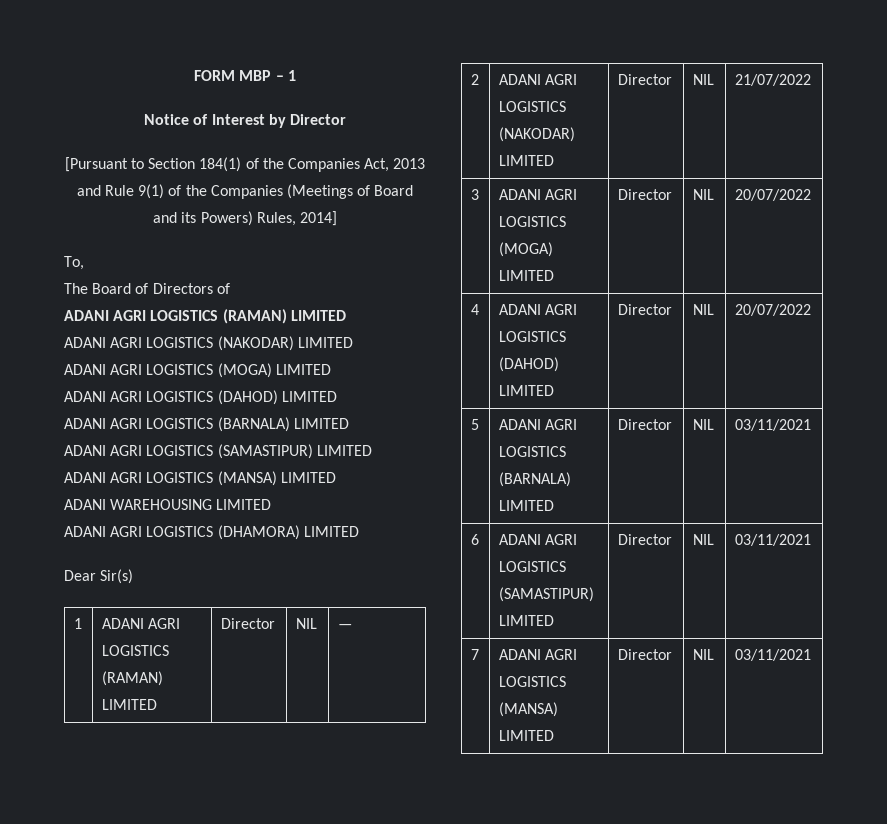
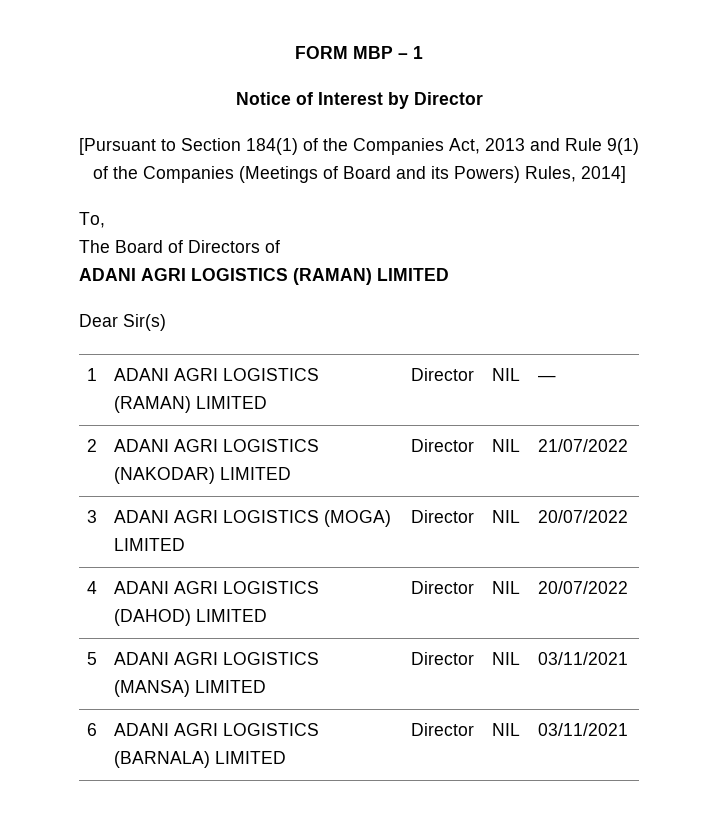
  The Board of Directors of
  ADANI AGRI LOGISTICS (RAMAN) LIMITED
- ADANI AGRI LOGISTICS (NAKODAR) LIMITED
- ADANI AGRI LOGISTICS (MOGA) LIMITED
- ADANI AGRI LOGISTICS (DAHOD) LIMITED
- ADANI AGRI LOGISTICS (BARNALA) LIMITED
- ADANI AGRI LOGISTICS (SAMASTIPUR) LIMITED
- ADANI AGRI LOGISTICS (MANSA) LIMITED
- ADANI WAREHOUSING LIMITED
- ADANI AGRI LOGISTICS (DHAMORA) LIMITED
- 5 | ADANI AGRI LOGISTICS (BARNALA) LIMITED | Director | NIL | 03/11/2021
+ 5 | ADANI AGRI LOGISTICS (MANSA) LIMITED | Director | NIL | 03/11/2021
- 6 | ADANI AGRI LOGISTICS (SAMASTIPUR) LIMITED | Director | NIL | 03/11/2021
- 7 | ADANI AGRI LOGISTICS (MANSA) LIMITED | Director | NIL | 03/11/2021
+ 6 | ADANI AGRI LOGISTICS (BARNALA) LIMITED | Director | NIL | 03/11/2021

